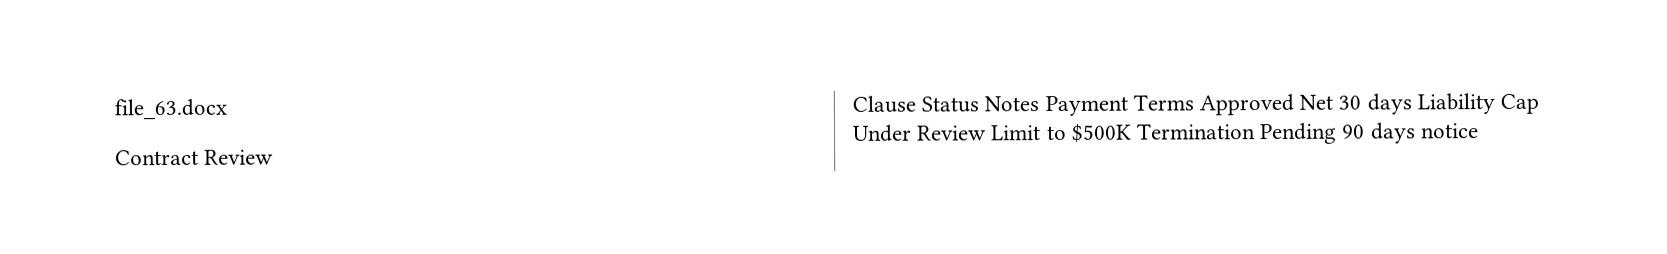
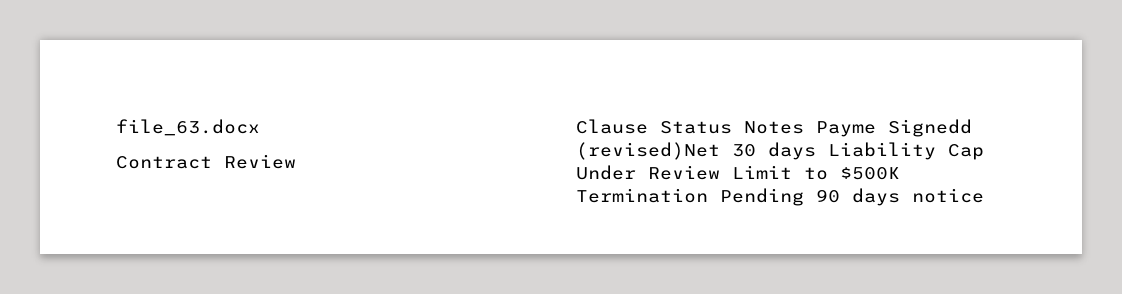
- Clause Status Notes Payment Terms Approved Net 30 days Liability Cap Under Review Limit to $500K Termination Pending 90 days notice
+ Clause Status Notes Payme Signedd (revised)Net 30 days Liability Cap Under Review Limit to $500K Termination Pending 90 days notice

